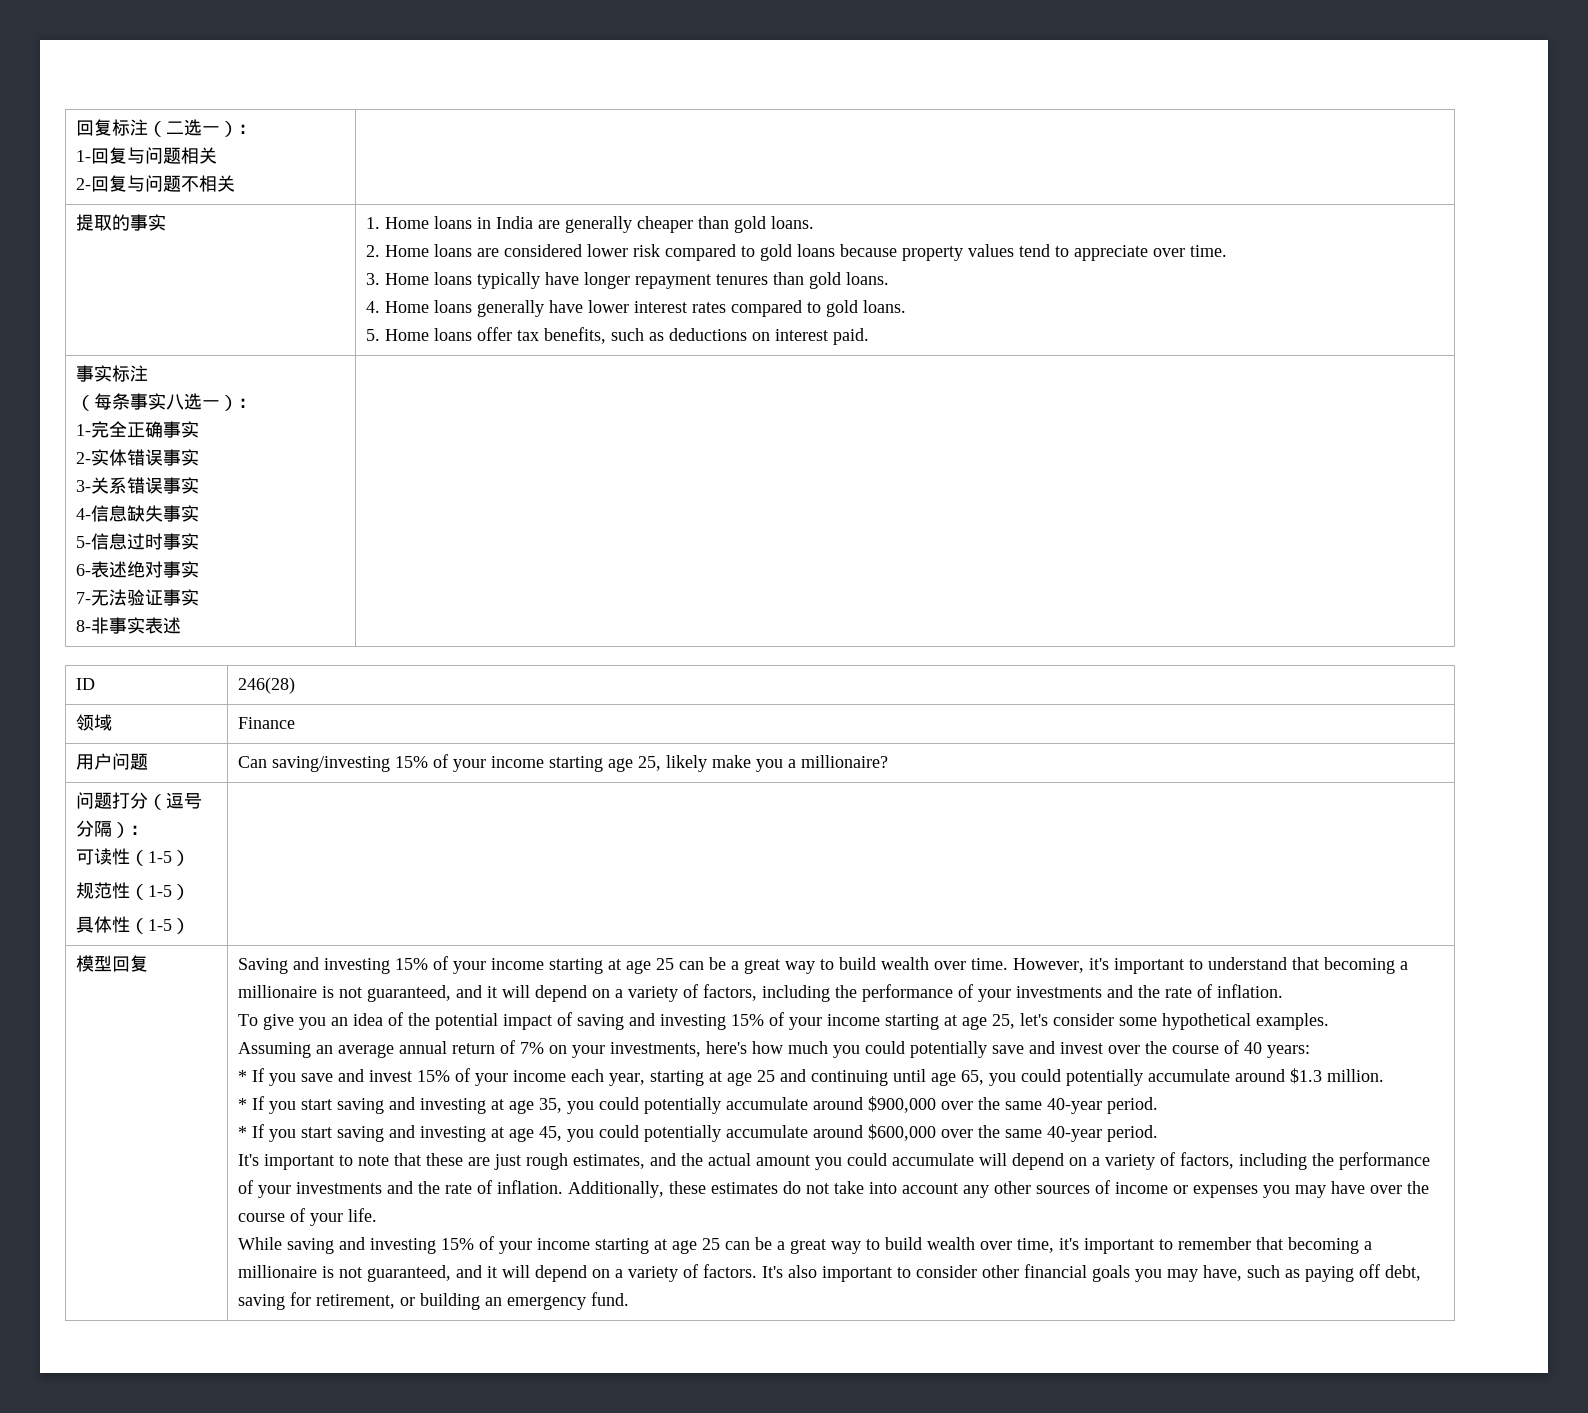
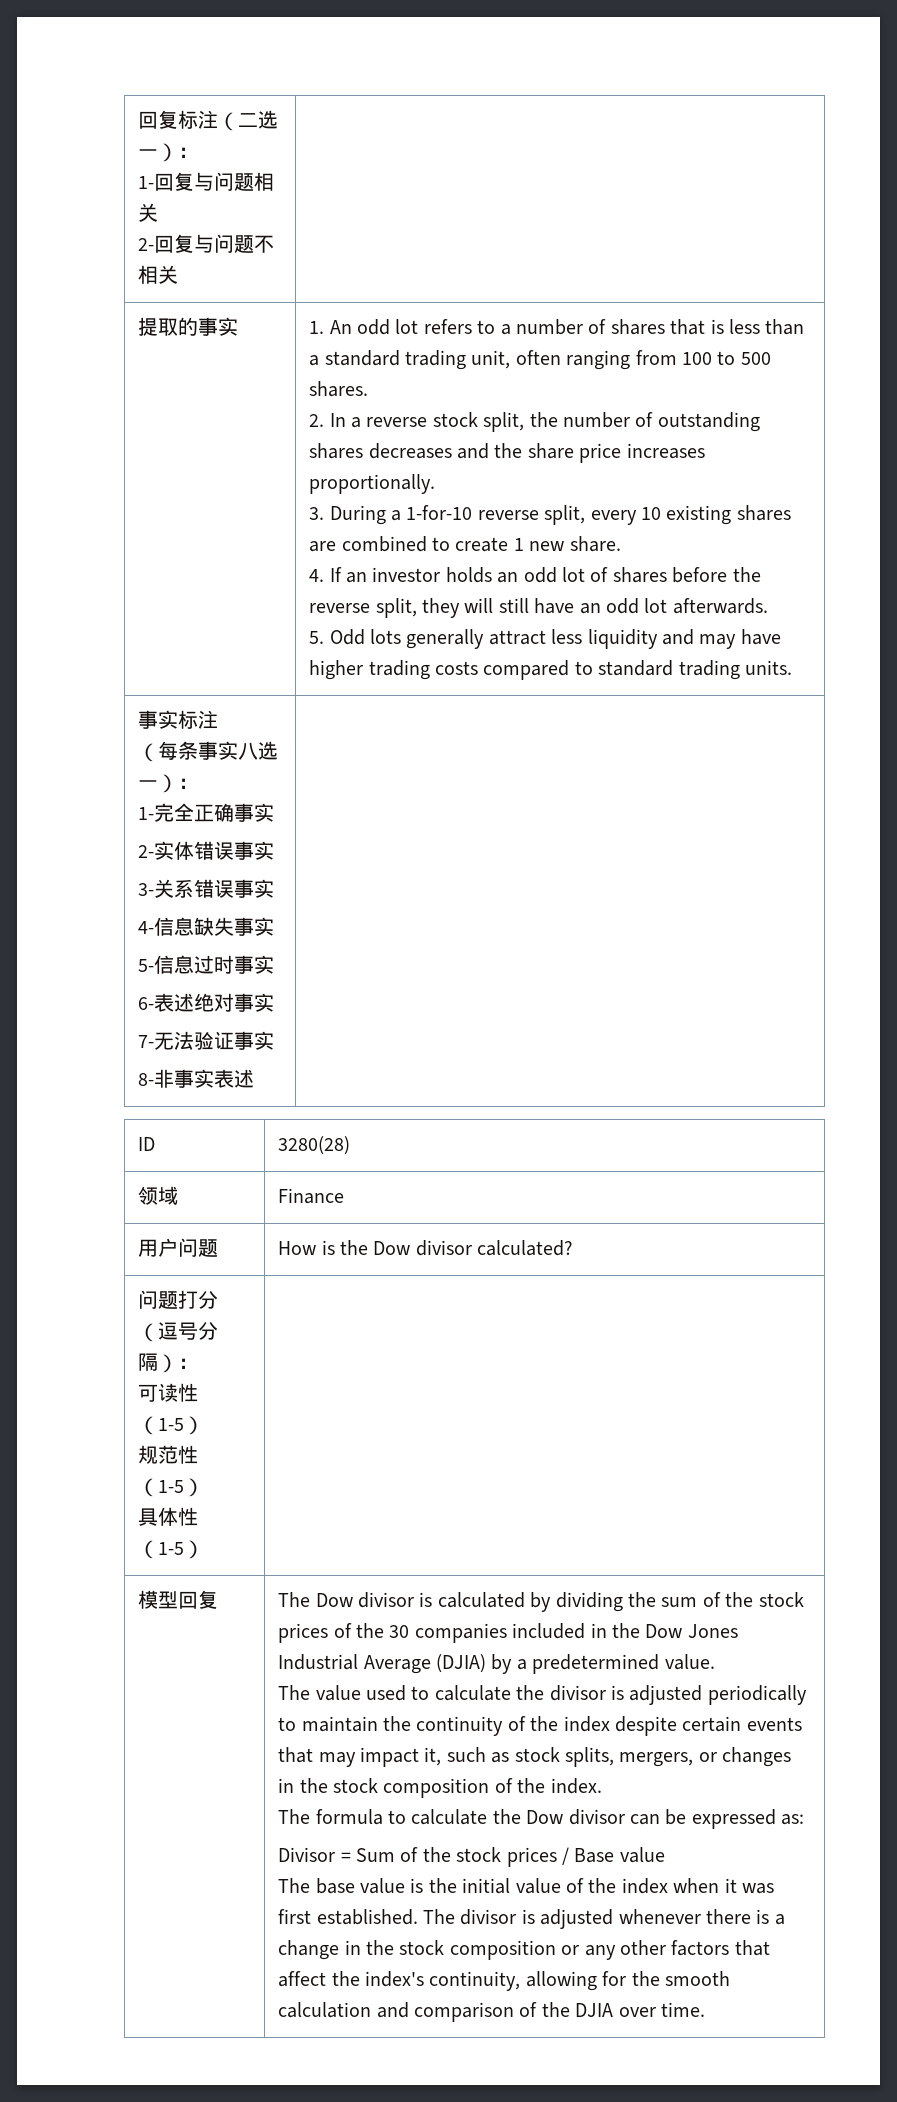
- 1. Home loans in India are generally cheaper than gold loans.
- 2. Home loans are considered lower risk compared to gold loans because property values tend to appreciate over time.
- 3. Home loans typically have longer repayment tenures than gold loans.
- 4. Home loans generally have lower interest rates compared to gold loans.
- 5. Home loans offer tax benefits, such as deductions on interest paid.
+ 1. An odd lot refers to a number of shares that is less than a standard trading unit, often ranging from 100 to 500 shares.
+ 2. In a reverse stock split, the number of outstanding shares decreases and the share price increases proportionally.
+ 3. During a 1-for-10 reverse split, every 10 existing shares are combined to create 1 new share.
+ 4. If an investor holds an odd lot of shares before the reverse split, they will still have an odd lot afterwards.
+ 5. Odd lots generally attract less liquidity and may have higher trading costs compared to standard trading units.
- ID | 246(28)
+ ID | 3280(28)
- 用户问题 | Can saving/investing 15% of your income starting age 25, likely make you a millionaire?
+ 用户问题 | How is the Dow divisor calculated?
- Saving and investing 15% of your income starting at age 25 can be a great way to build wealth over time. However, it's important to understand that becoming a millionaire is not guaranteed, and it will depend on a variety of factors, including the performance of your investments and the rate of inflation.
- To give you an idea of the potential impact of saving and investing 15% of your income starting at age 25, let's consider some hypothetical examples.
- Assuming an average annual return of 7% on your investments, here's how much you could potentially save and invest over the course of 40 years:
- * If you save and invest 15% of your income each year, starting at age 25 and continuing until age 65, you could potentially accumulate around $1.3 million.
- * If you start saving and investing at age 35, you could potentially accumulate around $900,000 over the same 40-year period.
- * If you start saving and investing at age 45, you could potentially accumulate around $600,000 over the same 40-year period.
- It's important to note that these are just rough estimates, and the actual amount you could accumulate will depend on a variety of factors, including the performance of your investments and the rate of inflation. Additionally, these estimates do not take into account any other sources of income or expenses you may have over the course of your life.
- While saving and investing 15% of your income starting at age 25 can be a great way to build wealth over time, it's important to remember that becoming a millionaire is not guaranteed, and it will depend on a variety of factors. It's also important to consider other financial goals you may have, such as paying off debt, saving for retirement, or building an emergency fund.
+ The Dow divisor is calculated by dividing the sum of the stock prices of the 30 companies included in the Dow Jones Industrial Average (DJIA) by a predetermined value.
+ The value used to calculate the divisor is adjusted periodically to maintain the continuity of the index despite certain events that may impact it, such as stock splits, mergers, or changes in the stock composition of the index.
+ The formula to calculate the Dow divisor can be expressed as:
+ Divisor = Sum of the stock prices / Base value
+ The base value is the initial value of the index when it was first established. The divisor is adjusted whenever there is a change in the stock composition or any other factors that affect the index's continuity, allowing for the smooth calculation and comparison of the DJIA over time.

